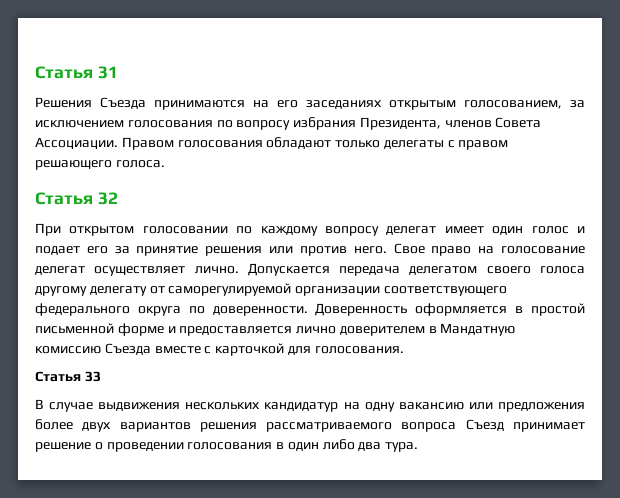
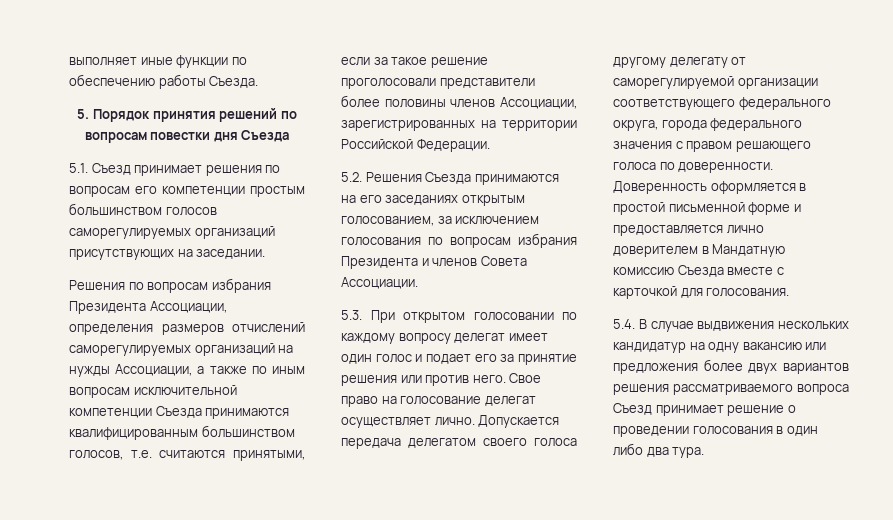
- Статья 31
- Решения Съезда принимаются на его заседаниях открытым голосованием, за исключением голосования по вопросу избрания Президента, членов Совета Ассоциации. Правом голосования обладают только делегаты с правом решающего голоса.
- Статья 32
- При открытом голосовании по каждому вопросу делегат имеет один голос и подает его за принятие решения или против него.
+ выполняет иные функции по обеспечению работы Съезда.
+ 5. Порядок принятия решений по вопросам повестки дня Съезда
+ 5.1. Съезд принимает решения по вопросам его компетенции простым большинством голосов саморегулируемых организаций присутствующих на заседании.
+ Решения по вопросам избрания Президента Ассоциации, определения размеров отчислений саморегулируемых организаций на нужды Ассоциации, а также по иным вопросам исключительной компетенции Съезда принимаются квалифицированным большинством голосов, т.е. считаются принятыми, если за такое решение проголосовали представители более половины членов Ассоциации, зарегистрированных на территории Российской Федерации.
+ 5.2. Решения Съезда принимаются на его заседаниях открытым голосованием, за исключением голосования по вопросам избрания Президента и членов Совета Ассоциации.
+ 5.3. При открытом голосовании по каждому вопросу делегат имеет один голос и подает его за принятие решения или против него.
- Допускается передача делегатом своего голоса другому делегату от саморегулируемой организации соответствующего федерального округа по доверенности.
+ Допускается передача делегатом своего голоса другому делегату от саморегулируемой организации соответствующего федерального округа, города федерального значения с правом решающего голоса по доверенности.
- Статья 33
- В случае выдвижения нескольких кандидатур на одну вакансию или предложения более двух вариантов решения рассматриваемого вопроса Съезд принимает решение о проведении голосования в один либо два тура.
+ 5.4. В случае выдвижения нескольких кандидатур на одну вакансию или предложения более двух вариантов решения рассматриваемого вопроса Съезд принимает решение о проведении голосования в один либо два тура.

